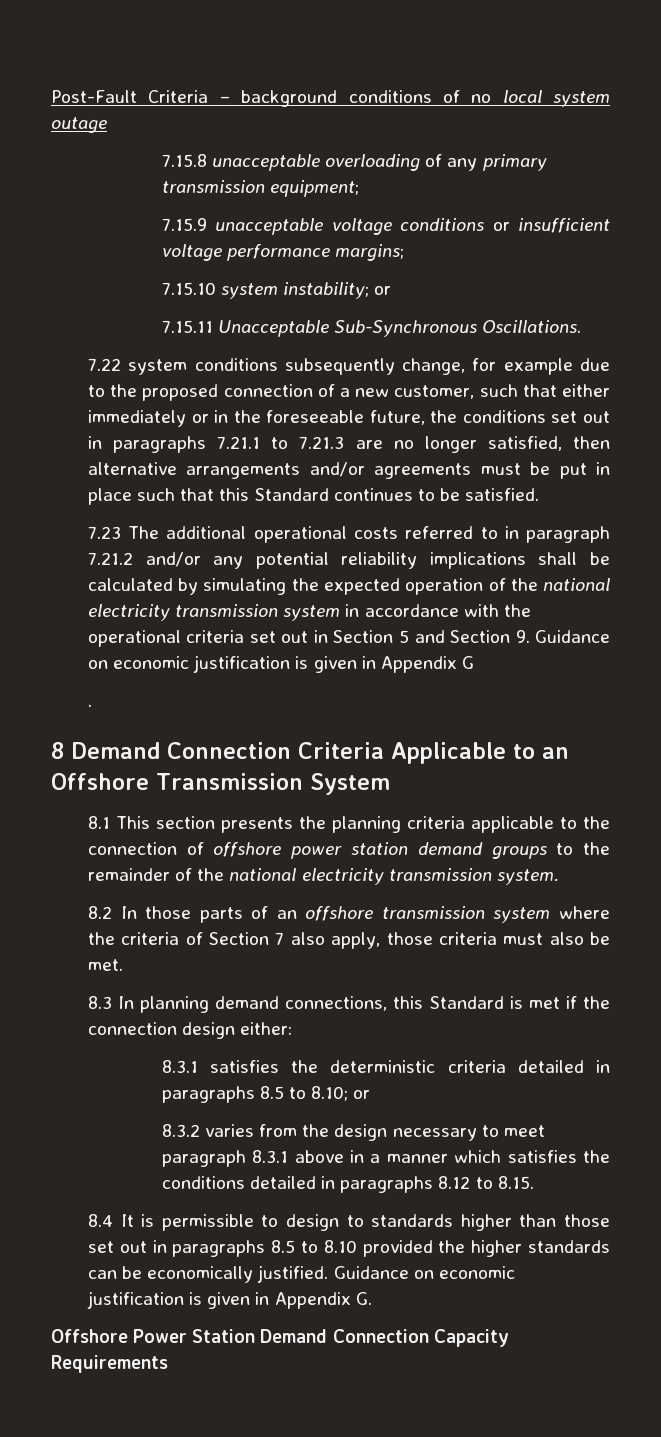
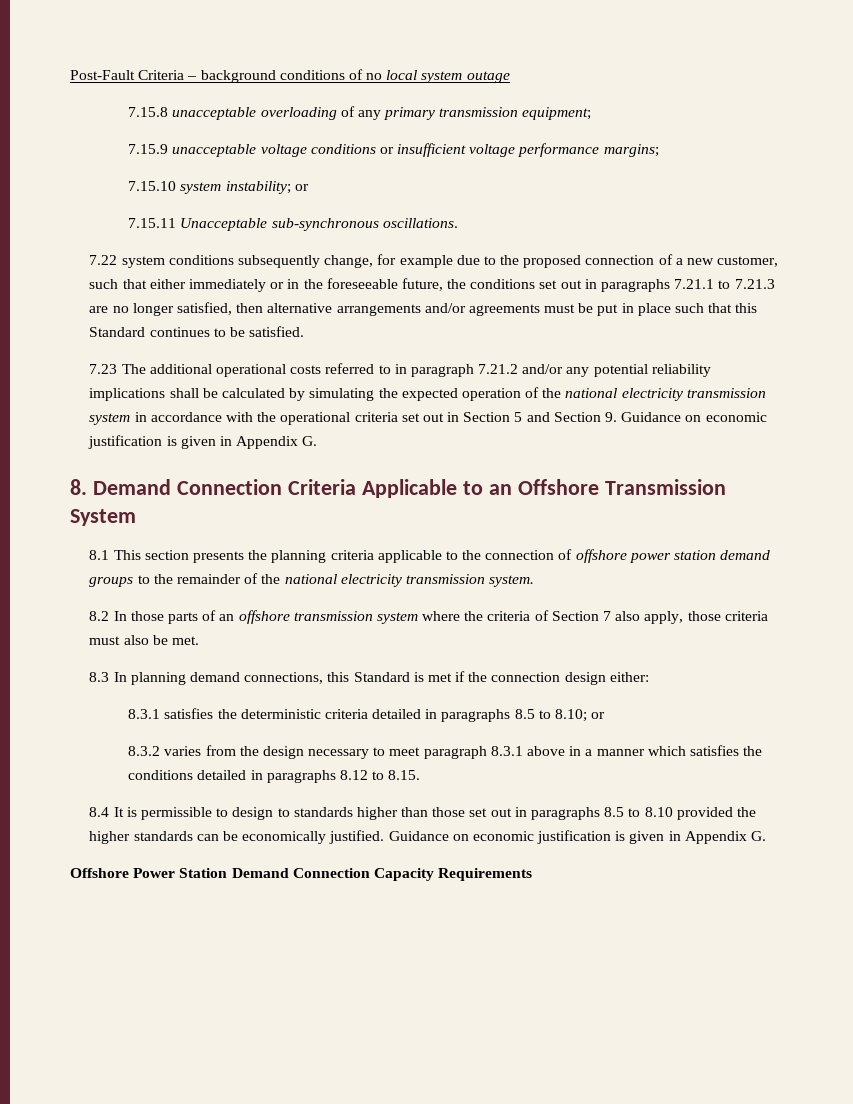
- 7.15.11 Unacceptable Sub-Synchronous Oscillations.
+ 7.15.11 Unacceptable sub-synchronous oscillations.
- 7.23 The additional operational costs referred to in paragraph 7.21.2 and/or any potential reliability implications shall be calculated by simulating the expected operation of the national electricity transmission system in accordance with the operational criteria set out in Section 5 and Section 9. Guidance on economic justification is given in Appendix G
- .
- 8 Demand Connection Criteria Applicable to an Offshore Transmission System
+ 7.23 The additional operational costs referred to in paragraph 7.21.2 and/or any potential reliability implications shall be calculated by simulating the expected operation of the national electricity transmission system in accordance with the operational criteria set out in Section 5 and Section 9. Guidance on economic justification is given in Appendix G.
+ 8. Demand Connection Criteria Applicable to an Offshore Transmission System

